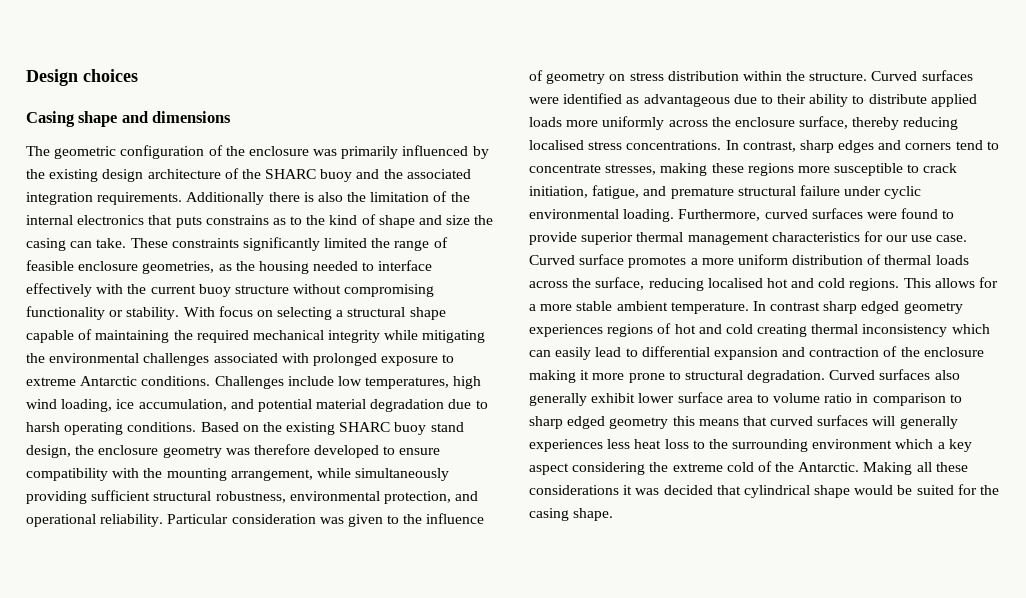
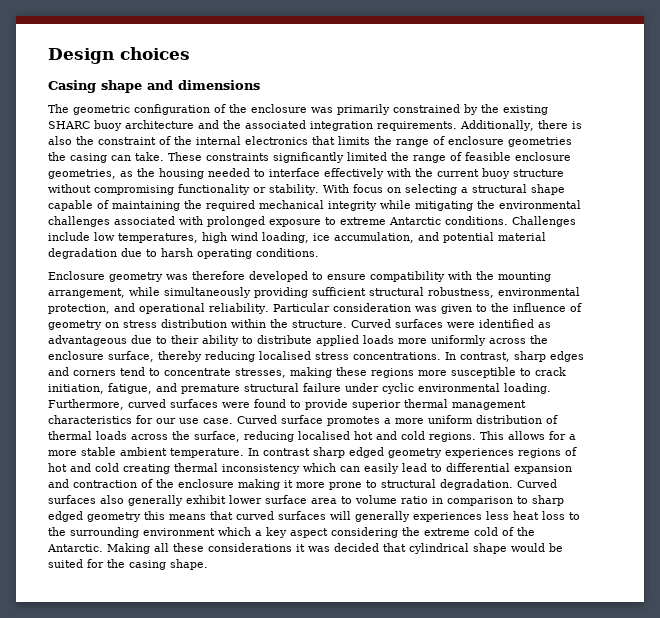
- The geometric configuration of the enclosure was primarily influenced by the existing design architecture of the SHARC buoy and the associated integration requirements.
+ The geometric configuration of the enclosure was primarily constrained by the existing SHARC buoy architecture and the associated integration requirements.
- Additionally there is also the limitation of the internal electronics that puts constrains as to the kind of shape and size the casing can take.
+ Additionally, there is also the constraint of the internal electronics that limits the range of enclosure geometries the casing can take.
- Challenges include low temperatures, high wind loading, ice accumulation, and potential material degradation due to harsh operating conditions. Based on the existing SHARC buoy stand design, the enclosure geometry was therefore developed to ensure compatibility with the mounting arrangement, while simultaneously providing sufficient structural robustness, environmental protection, and operational reliability.
+ Challenges include low temperatures, high wind loading, ice accumulation, and potential material degradation due to harsh operating conditions.
+ Enclosure geometry was therefore developed to ensure compatibility with the mounting arrangement, while simultaneously providing sufficient structural robustness, environmental protection, and operational reliability.

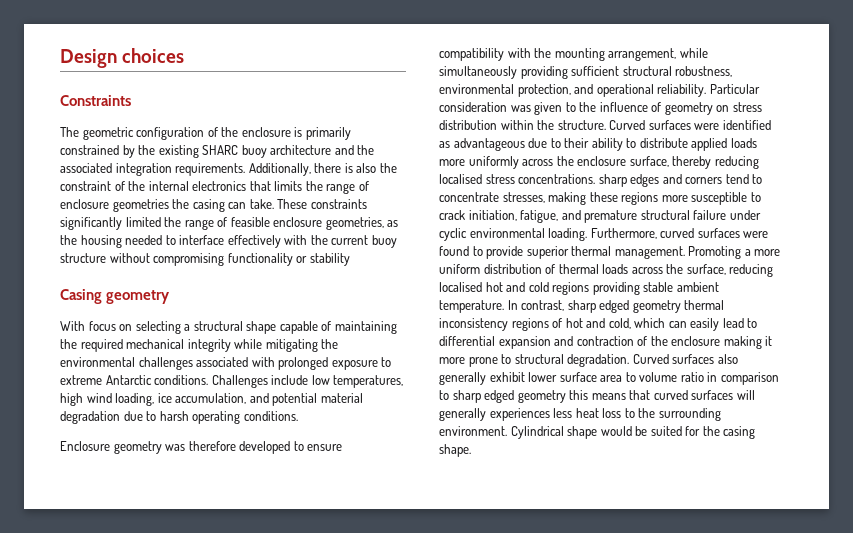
- Casing shape and dimensions
+ Constraints
- The geometric configuration of the enclosure was primarily constrained by the existing SHARC buoy architecture and the associated integration requirements.
+ The geometric configuration of the enclosure is primarily constrained by the existing SHARC buoy architecture and the associated integration requirements.
- These constraints significantly limited the range of feasible enclosure geometries, as the housing needed to interface effectively with the current buoy structure without compromising functionality or stability. With focus on selecting a structural shape capable of maintaining the required mechanical integrity while mitigating the environmental challenges associated with prolonged exposure to extreme Antarctic conditions.
+ These constraints significantly limited the range of feasible enclosure geometries, as the housing needed to interface effectively with the current buoy structure without compromising functionality or stability
+ Casing geometry
+ With focus on selecting a structural shape capable of maintaining the required mechanical integrity while mitigating the environmental challenges associated with prolonged exposure to extreme Antarctic conditions.
- Curved surfaces were identified as advantageous due to their ability to distribute applied loads more uniformly across the enclosure surface, thereby reducing localised stress concentrations. In contrast, sharp edges and corners tend to concentrate stresses, making these regions more susceptible to crack initiation, fatigue, and premature structural failure under cyclic environmental loading.
+ Curved surfaces were identified as advantageous due to their ability to distribute applied loads more uniformly across the enclosure surface, thereby reducing localised stress concentrations. sharp edges and corners tend to concentrate stresses, making these regions more susceptible to crack initiation, fatigue, and premature structural failure under cyclic environmental loading.
- Furthermore, curved surfaces were found to provide superior thermal management characteristics for our use case. Curved surface promotes a more uniform distribution of thermal loads across the surface, reducing localised hot and cold regions. This allows for a more stable ambient temperature.
+ Furthermore, curved surfaces were found to provide superior thermal management. Promoting a more uniform distribution of thermal loads across the surface, reducing localised hot and cold regions providing stable ambient temperature.
- In contrast sharp edged geometry experiences regions of hot and cold creating thermal inconsistency which can easily lead to differential expansion and contraction of the enclosure making it more prone to structural degradation.
+ In contrast, sharp edged geometry thermal inconsistency regions of hot and cold, which can easily lead to differential expansion and contraction of the enclosure making it more prone to structural degradation.
- Curved surfaces also generally exhibit lower surface area to volume ratio in comparison to sharp edged geometry this means that curved surfaces will generally experiences less heat loss to the surrounding environment which a key aspect considering the extreme cold of the Antarctic. Making all these considerations it was decided that cylindrical shape would be suited for the casing shape.
+ Curved surfaces also generally exhibit lower surface area to volume ratio in comparison to sharp edged geometry this means that curved surfaces will generally experiences less heat loss to the surrounding environment. Cylindrical shape would be suited for the casing shape.

